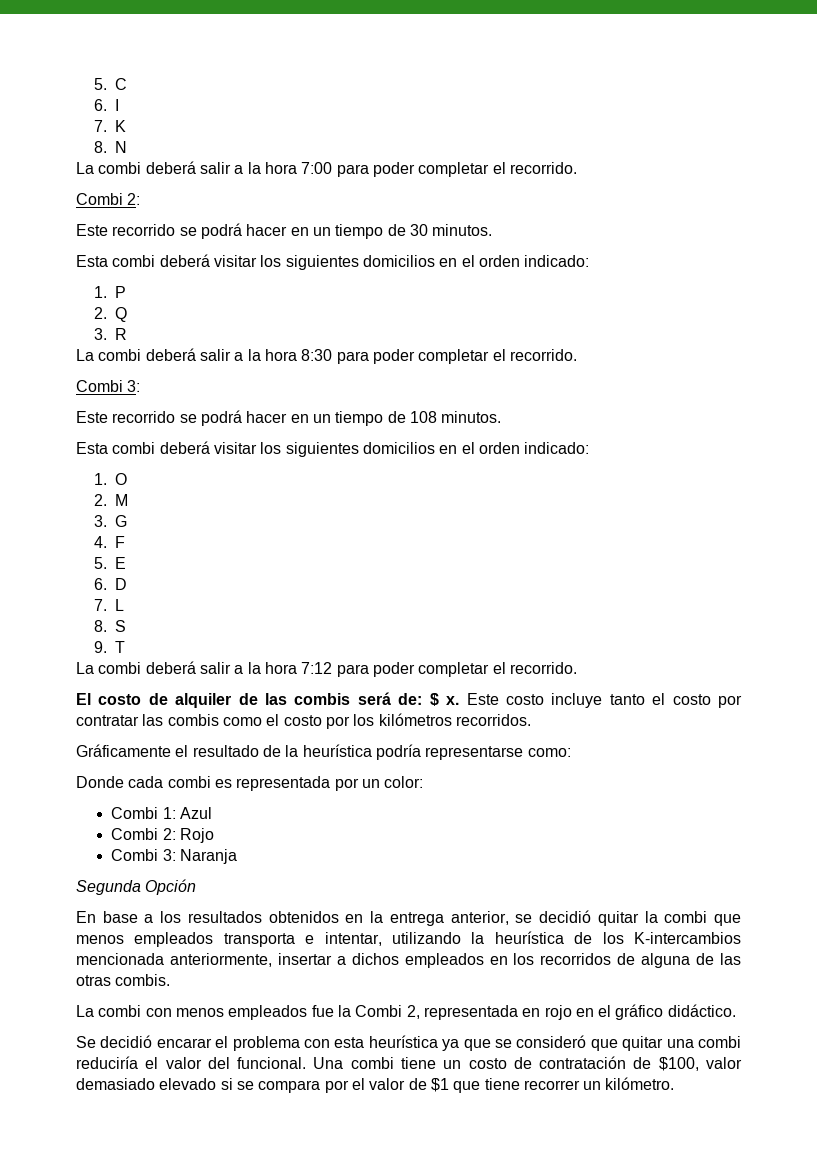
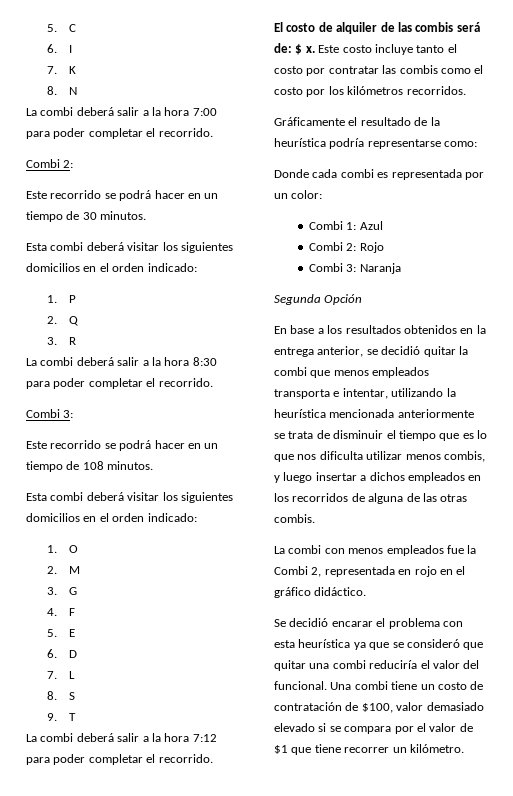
- En base a los resultados obtenidos en la entrega anterior, se decidió quitar la combi que menos empleados transporta e intentar, utilizando la heurística de los K-intercambios mencionada anteriormente, insertar a dichos empleados en los recorridos de alguna de las otras combis.
+ En base a los resultados obtenidos en la entrega anterior, se decidió quitar la combi que menos empleados transporta e intentar, utilizando la heurística mencionada anteriormente se trata de disminuir el tiempo que es lo que nos dificulta utilizar menos combis, y luego insertar a dichos empleados en los recorridos de alguna de las otras combis.

